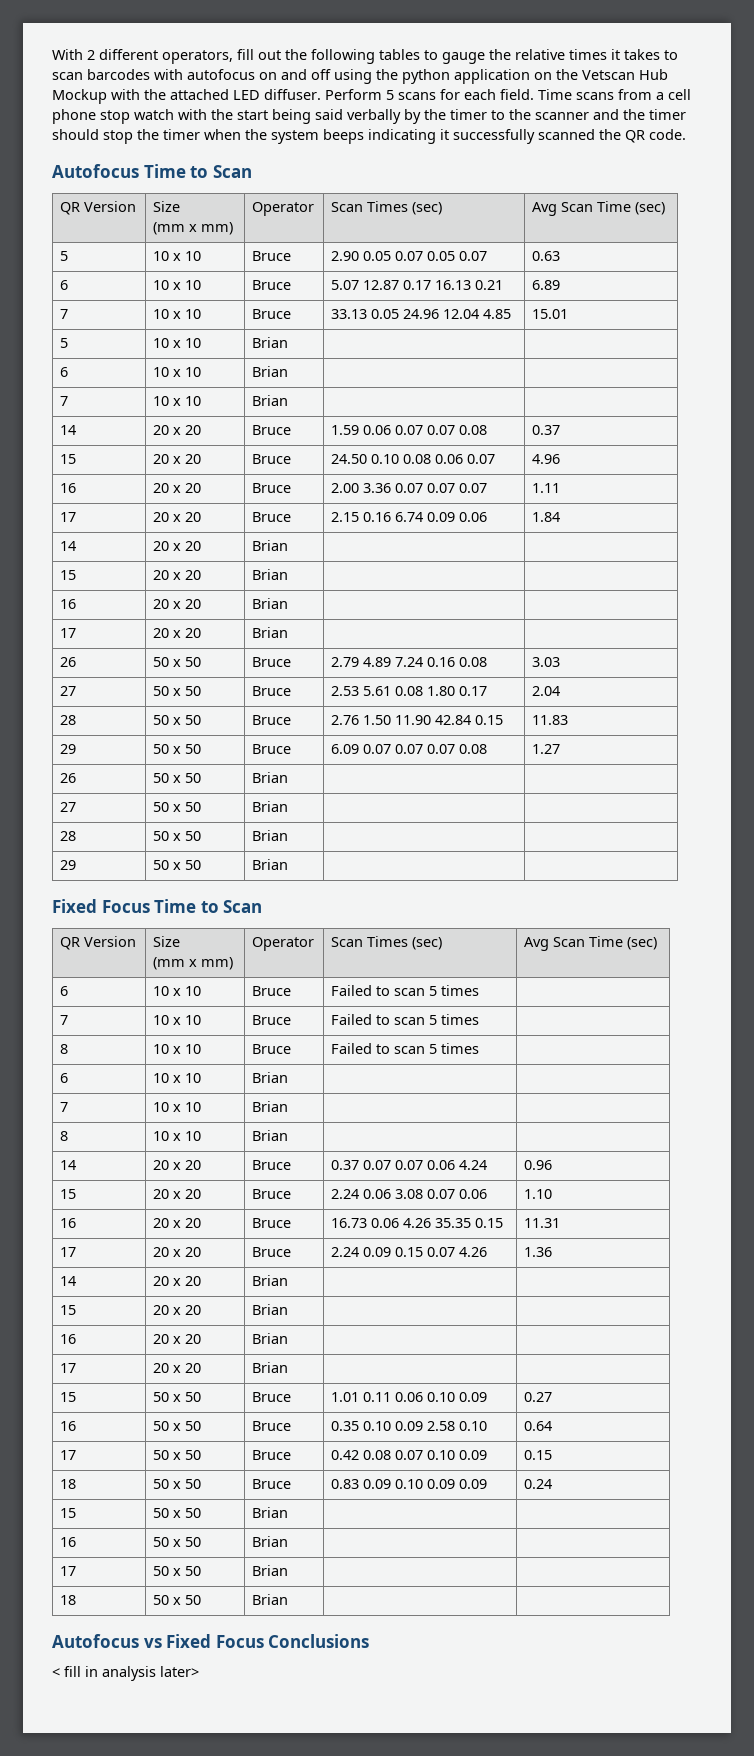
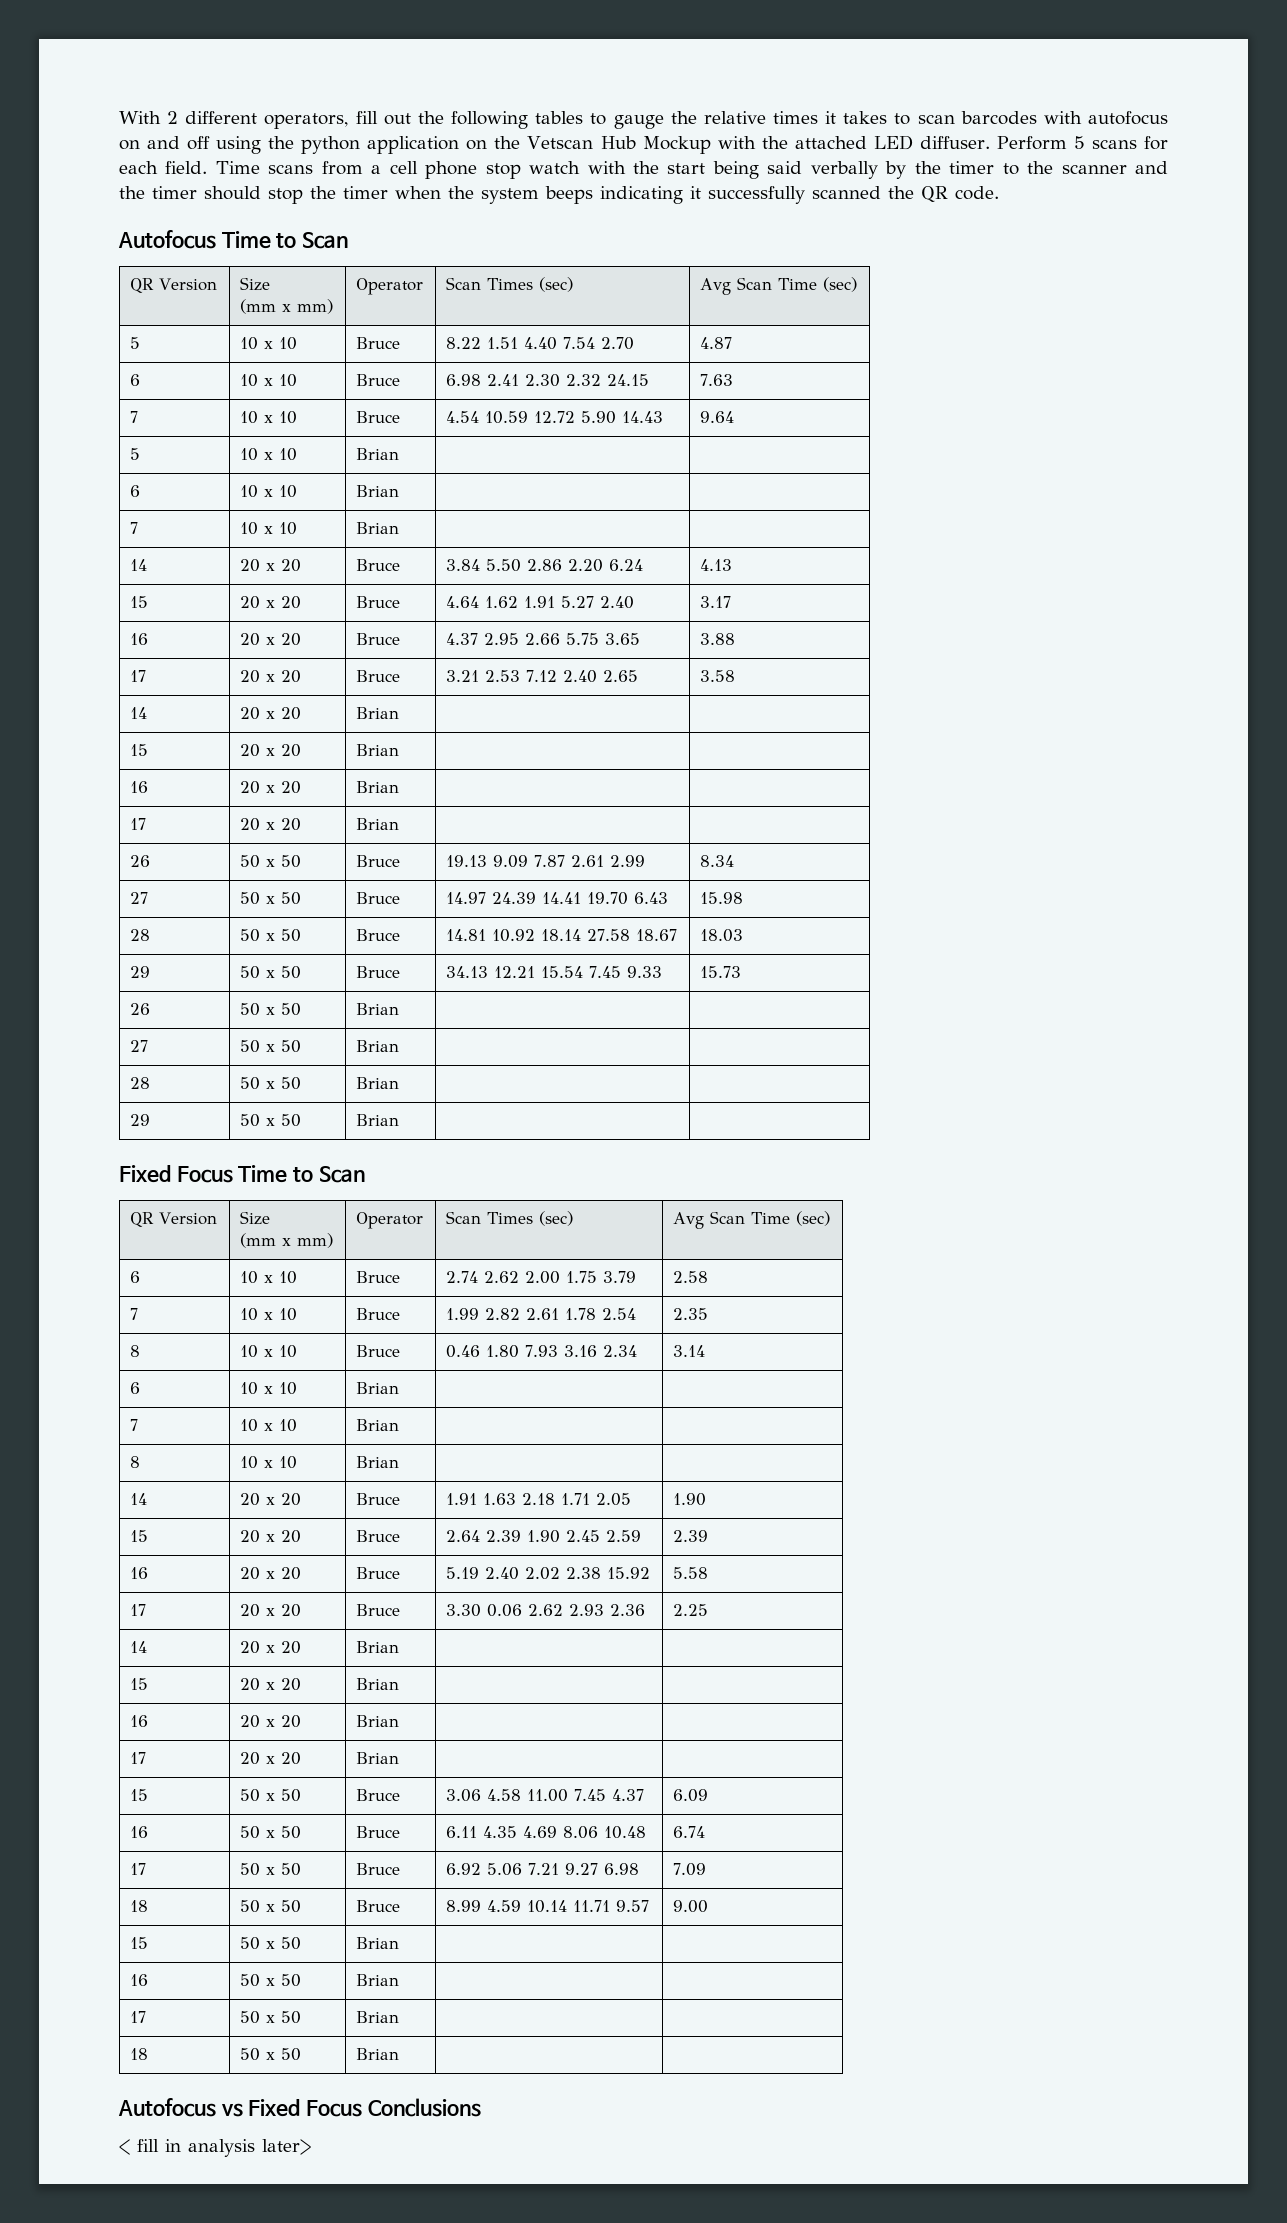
- 5 | 10 x 10 | Bruce | 2.90 0.05 0.07 0.05 0.07 | 0.63
- 6 | 10 x 10 | Bruce | 5.07 12.87 0.17 16.13 0.21 | 6.89
- 7 | 10 x 10 | Bruce | 33.13 0.05 24.96 12.04 4.85 | 15.01
+ 5 | 10 x 10 | Bruce | 8.22 1.51 4.40 7.54 2.70 | 4.87
+ 6 | 10 x 10 | Bruce | 6.98 2.41 2.30 2.32 24.15 | 7.63
+ 7 | 10 x 10 | Bruce | 4.54 10.59 12.72 5.90 14.43 | 9.64
- 14 | 20 x 20 | Bruce | 1.59 0.06 0.07 0.07 0.08 | 0.37
- 15 | 20 x 20 | Bruce | 24.50 0.10 0.08 0.06 0.07 | 4.96
- 16 | 20 x 20 | Bruce | 2.00 3.36 0.07 0.07 0.07 | 1.11
- 17 | 20 x 20 | Bruce | 2.15 0.16 6.74 0.09 0.06 | 1.84
+ 14 | 20 x 20 | Bruce | 3.84 5.50 2.86 2.20 6.24 | 4.13
+ 15 | 20 x 20 | Bruce | 4.64 1.62 1.91 5.27 2.40 | 3.17
+ 16 | 20 x 20 | Bruce | 4.37 2.95 2.66 5.75 3.65 | 3.88
+ 17 | 20 x 20 | Bruce | 3.21 2.53 7.12 2.40 2.65 | 3.58
- 26 | 50 x 50 | Bruce | 2.79 4.89 7.24 0.16 0.08 | 3.03
+ 26 | 50 x 50 | Bruce | 19.13 9.09 7.87 2.61 2.99 | 8.34
- 27 | 50 x 50 | Bruce | 2.53 5.61 0.08 1.80 0.17 | 2.04
+ 27 | 50 x 50 | Bruce | 14.97 24.39 14.41 19.70 6.43 | 15.98
- 28 | 50 x 50 | Bruce | 2.76 1.50 11.90 42.84 0.15 | 11.83
+ 28 | 50 x 50 | Bruce | 14.81 10.92 18.14 27.58 18.67 | 18.03
- 29 | 50 x 50 | Bruce | 6.09 0.07 0.07 0.07 0.08 | 1.27
+ 29 | 50 x 50 | Bruce | 34.13 12.21 15.54 7.45 9.33 | 15.73
- 6 | 10 x 10 | Bruce | Failed to scan 5 times |
- 7 | 10 x 10 | Bruce | Failed to scan 5 times |
+ 6 | 10 x 10 | Bruce | 2.74 2.62 2.00 1.75 3.79 | 2.58
+ 7 | 10 x 10 | Bruce | 1.99 2.82 2.61 1.78 2.54 | 2.35
- 8 | 10 x 10 | Bruce | Failed to scan 5 times |
+ 8 | 10 x 10 | Bruce | 0.46 1.80 7.93 3.16 2.34 | 3.14
- 14 | 20 x 20 | Bruce | 0.37 0.07 0.07 0.06 4.24 | 0.96
- 15 | 20 x 20 | Bruce | 2.24 0.06 3.08 0.07 0.06 | 1.10
- 16 | 20 x 20 | Bruce | 16.73 0.06 4.26 35.35 0.15 | 11.31
- 17 | 20 x 20 | Bruce | 2.24 0.09 0.15 0.07 4.26 | 1.36
+ 14 | 20 x 20 | Bruce | 1.91 1.63 2.18 1.71 2.05 | 1.90
+ 15 | 20 x 20 | Bruce | 2.64 2.39 1.90 2.45 2.59 | 2.39
+ 16 | 20 x 20 | Bruce | 5.19 2.40 2.02 2.38 15.92 | 5.58
+ 17 | 20 x 20 | Bruce | 3.30 0.06 2.62 2.93 2.36 | 2.25
- 15 | 50 x 50 | Bruce | 1.01 0.11 0.06 0.10 0.09 | 0.27
+ 15 | 50 x 50 | Bruce | 3.06 4.58 11.00 7.45 4.37 | 6.09
- 16 | 50 x 50 | Bruce | 0.35 0.10 0.09 2.58 0.10 | 0.64
+ 16 | 50 x 50 | Bruce | 6.11 4.35 4.69 8.06 10.48 | 6.74
- 17 | 50 x 50 | Bruce | 0.42 0.08 0.07 0.10 0.09 | 0.15
+ 17 | 50 x 50 | Bruce | 6.92 5.06 7.21 9.27 6.98 | 7.09
- 18 | 50 x 50 | Bruce | 0.83 0.09 0.10 0.09 0.09 | 0.24
+ 18 | 50 x 50 | Bruce | 8.99 4.59 10.14 11.71 9.57 | 9.00

